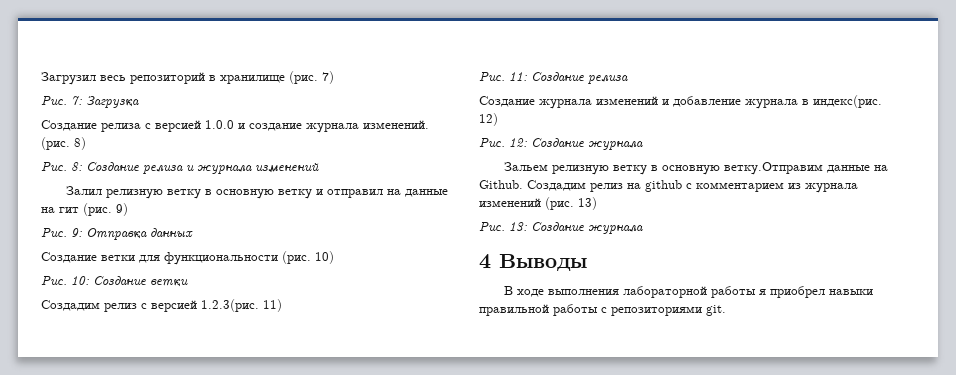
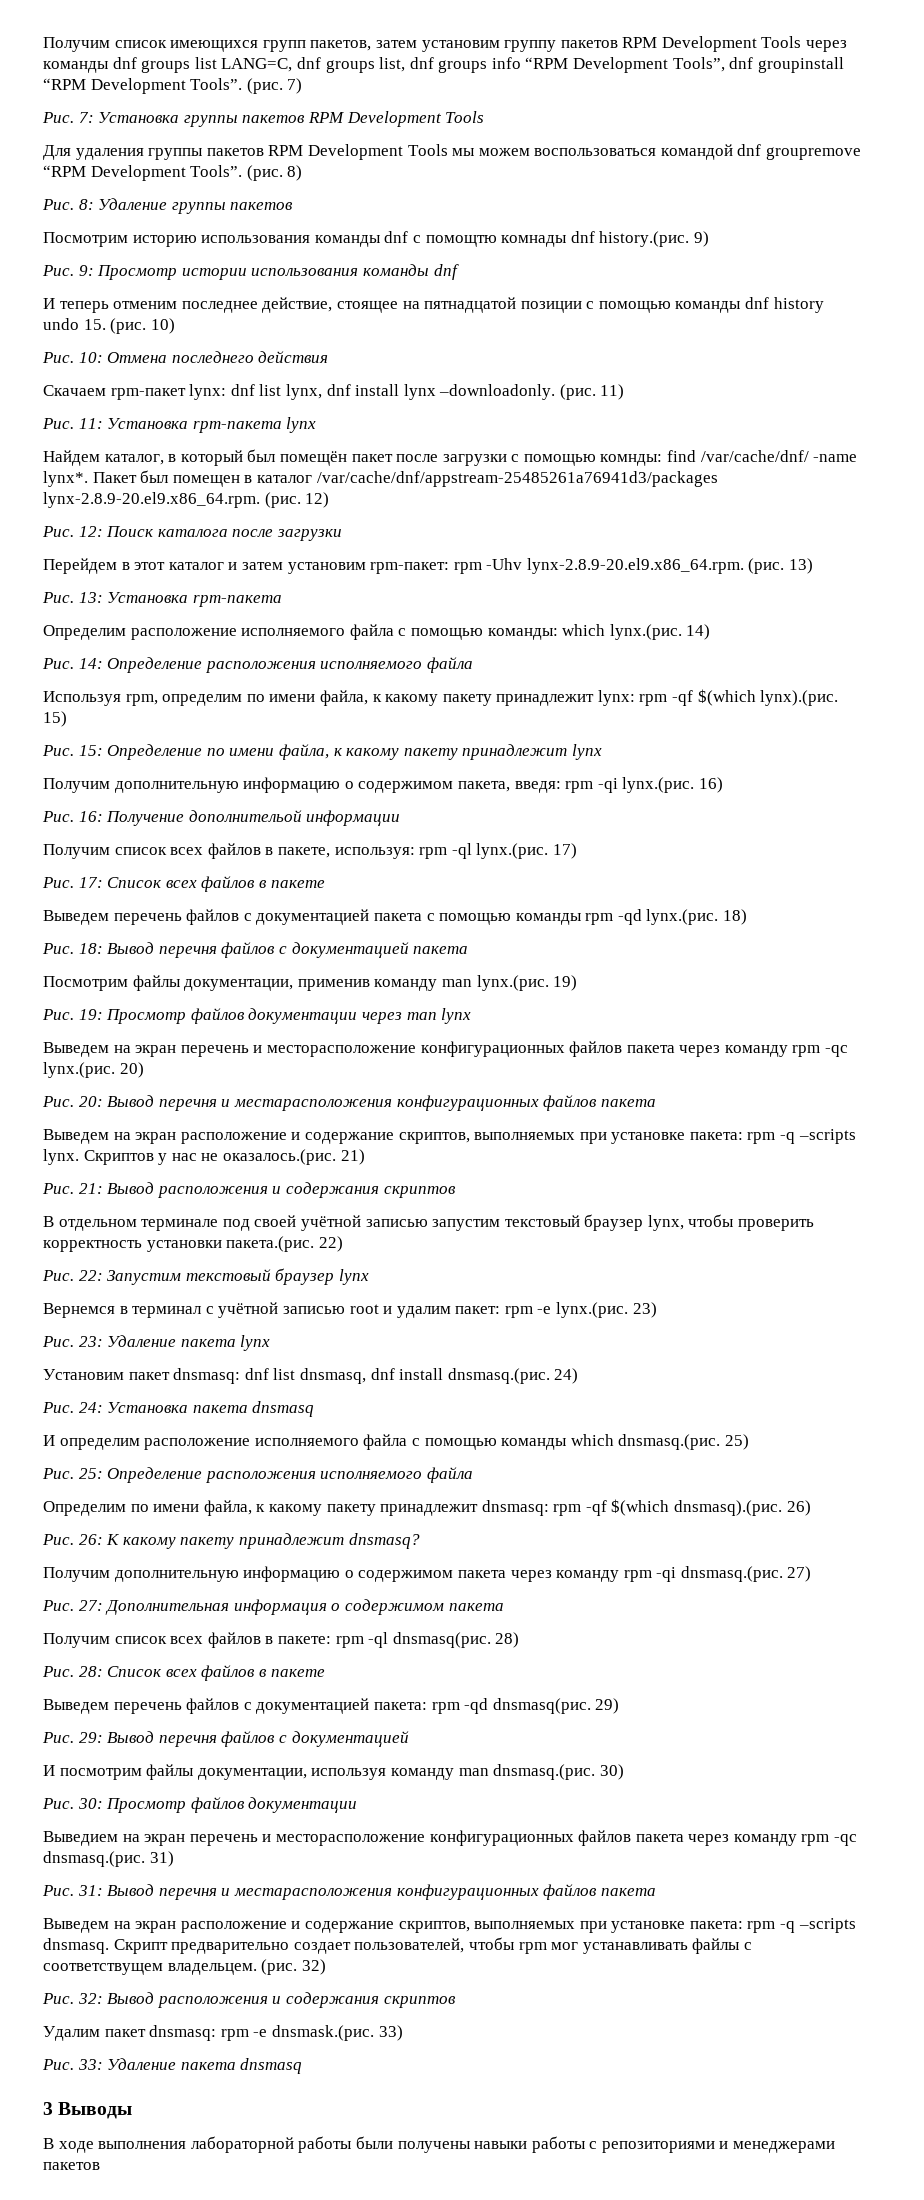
- Загрузил весь репозиторий в хранилище (рис. 7)
- Рис. 7: Загрузка
- Создание релиза с версией 1.0.0 и создание журнала изменений. (рис. 8)
- Рис. 8: Создание релиза и журнала изменений
- Залил релизную ветку в основную ветку и отправил на данные на гит (рис. 9)
- Рис. 9: Отправка данных
- Создание ветки для функциональности (рис. 10)
- Рис. 10: Создание ветки
- Создадим релиз с версией 1.2.3(рис. 11)
- Рис. 11: Создание релиза
- Создание журнала изменений и добавление журнала в индекс(рис. 12)
- Рис. 12: Создание журнала
- Зальем релизную ветку в основную ветку.Отправим данные на Github. Создадим релиз на github с комментарием из журнала изменений (рис. 13)
- Рис. 13: Создание журнала
- 4 Выводы
+ Получим список имеющихся групп пакетов, затем установим группу пакетов RPM Development Tools через команды dnf groups list LANG=C, dnf groups list, dnf groups info “RPM Development Tools”, dnf groupinstall “RPM Development Tools”. (рис. 7)
+ Рис. 7: Установка группы пакетов RPM Development Tools
+ Для удаления группы пакетов RPM Development Tools мы можем воспользоваться командой dnf groupremove “RPM Development Tools”. (рис. 8)
+ Рис. 8: Удаление группы пакетов
+ Посмотрим историю использования команды dnf с помощтю комнады dnf history.(рис. 9)
+ Рис. 9: Просмотр истории использования команды dnf
+ И теперь отменим последнее действие, стоящее на пятнадцатой позиции с помощью команды dnf history undo 15. (рис. 10)
+ Рис. 10: Отмена последнего действия
+ Скачаем rpm-пакет lynx: dnf list lynx, dnf install lynx –downloadonly. (рис. 11)
+ Рис. 11: Установка rpm-пакета lynx
+ Найдем каталог, в который был помещён пакет после загрузки с помощью комнды: find /var/cache/dnf/ -name lynx*. Пакет был помещен в каталог /var/cache/dnf/appstream-25485261a76941d3/packages lynx-2.8.9-20.el9.x86_64.rpm. (рис. 12)
+ Рис. 12: Поиск каталога после загрузки
+ Перейдем в этот каталог и затем установим rpm-пакет: rpm -Uhv lynx-2.8.9-20.el9.x86_64.rpm. (рис. 13)
+ Рис. 13: Установка rpm-пакета
+ Определим расположение исполняемого файла с помощью команды: which lynx.(рис. 14)
+ Рис. 14: Определение расположения исполняемого файла
+ Используя rpm, определим по имени файла, к какому пакету принадлежит lynx: rpm -qf $(which lynx).(рис. 15)
+ Рис. 15: Определение по имени файла, к какому пакету принадлежит lynx
+ Получим дополнительную информацию о содержимом пакета, введя: rpm -qi lynx.(рис. 16)
+ Рис. 16: Получение дополнительой информации
+ Получим список всех файлов в пакете, используя: rpm -ql lynx.(рис. 17)
+ Рис. 17: Список всех файлов в пакете
+ Выведем перечень файлов с документацией пакета с помощью команды rpm -qd lynx.(рис. 18)
+ Рис. 18: Вывод перечня файлов с документацией пакета
+ Посмотрим файлы документации, применив команду man lynx.(рис. 19)
+ Рис. 19: Просмотр файлов документации через man lynx
+ Выведем на экран перечень и месторасположение конфигурационных файлов пакета через команду rpm -qc lynx.(рис. 20)
+ Рис. 20: Вывод перечня и местарасположения конфигурационных файлов пакета
+ Выведем на экран расположение и содержание скриптов, выполняемых при установке пакета: rpm -q –scripts lynx. Скриптов у нас не оказалось.(рис. 21)
+ Рис. 21: Вывод расположения и содержания скриптов
+ В отдельном терминале под своей учётной записью запустим текстовый браузер lynx, чтобы проверить корректность установки пакета.(рис. 22)
+ Рис. 22: Запустим текстовый браузер lynx
+ Вернемся в терминал с учётной записью root и удалим пакет: rpm -e lynx.(рис. 23)
+ Рис. 23: Удаление пакета lynx
+ Установим пакет dnsmasq: dnf list dnsmasq, dnf install dnsmasq.(рис. 24)
+ Рис. 24: Установка пакета dnsmasq
+ И определим расположение исполняемого файла с помощью команды which dnsmasq.(рис. 25)
+ Рис. 25: Определение расположения исполняемого файла
+ Определим по имени файла, к какому пакету принадлежит dnsmasq: rpm -qf $(which dnsmasq).(рис. 26)
+ Рис. 26: К какому пакету принадлежит dnsmasq?
+ Получим дополнительную информацию о содержимом пакета через команду rpm -qi dnsmasq.(рис. 27)
+ Рис. 27: Дополнительная информация о содержимом пакета
+ Получим список всех файлов в пакете: rpm -ql dnsmasq(рис. 28)
+ Рис. 28: Список всех файлов в пакете
+ Выведем перечень файлов с документацией пакета: rpm -qd dnsmasq(рис. 29)
+ Рис. 29: Вывод перечня файлов с документацией
+ И посмотрим файлы документации, используя команду man dnsmasq.(рис. 30)
+ Рис. 30: Просмотр файлов документации
+ Выведием на экран перечень и месторасположение конфигурационных файлов пакета через команду rpm -qc dnsmasq.(рис. 31)
+ Рис. 31: Вывод перечня и местарасположения конфигурационных файлов пакета
+ Выведем на экран расположение и содержание скриптов, выполняемых при установке пакета: rpm -q –scripts dnsmasq. Скрипт предварительно создает пользователей, чтобы rpm мог устанавливать файлы с соответствущем владельцем. (рис. 32)
+ Рис. 32: Вывод расположения и содержания скриптов
+ Удалим пакет dnsmasq: rpm -e dnsmask.(рис. 33)
+ Рис. 33: Удаление пакета dnsmasq
+ 3 Выводы
- В ходе выполнения лабораторной работы я приобрел навыки правильной работы с репозиториями git.
+ В ходе выполнения лабораторной работы были получены навыки работы с репозиториями и менеджерами пакетов

